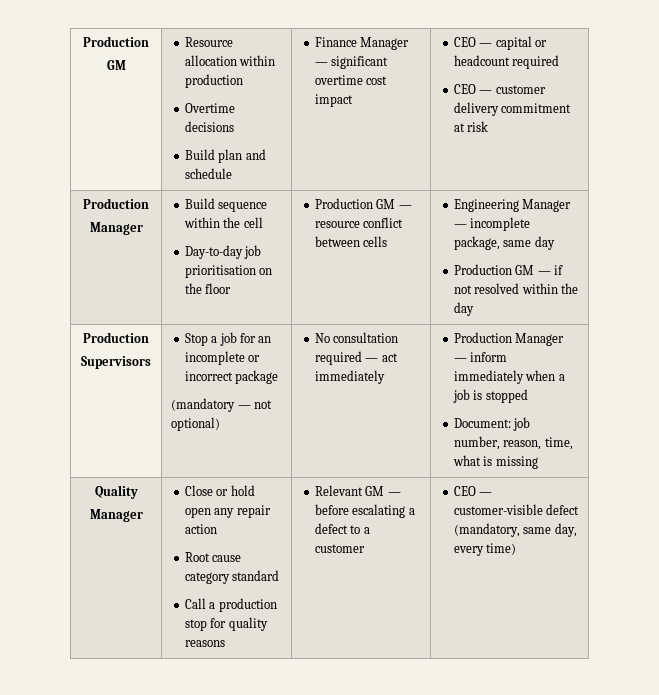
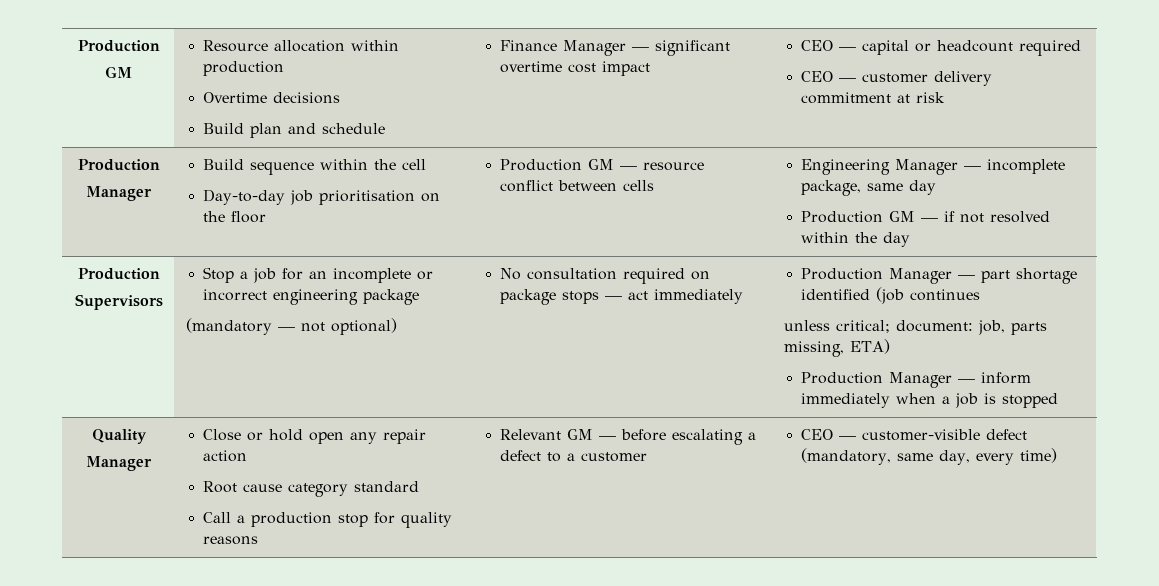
- Stop a job for an incomplete or incorrect package
+ Stop a job for an incomplete or incorrect engineering package
- No consultation required — act immediately
+ No consultation required on package stops — act immediately
+ Production Manager — part shortage identified (job continues
+ unless critical; document: job, parts missing, ETA)
- Document: job number, reason, time, what is missing

